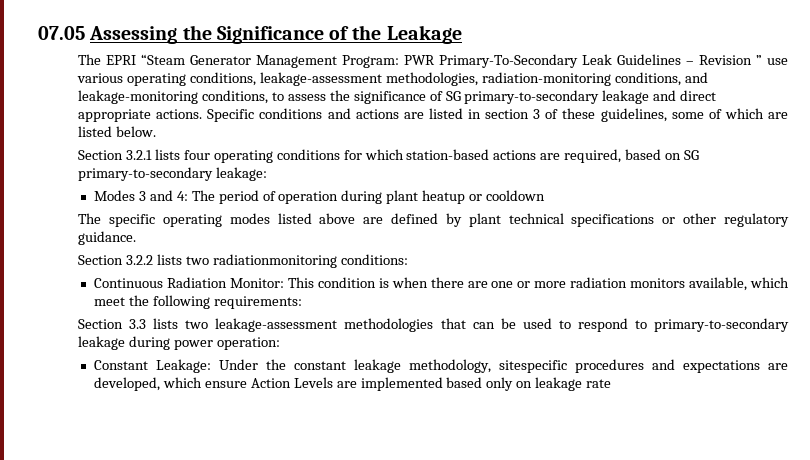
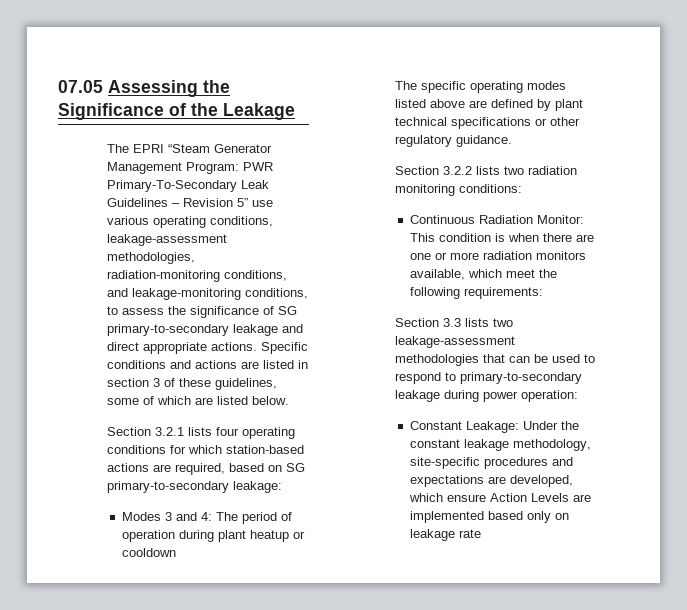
- The EPRI “Steam Generator Management Program: PWR Primary-To-Secondary Leak Guidelines – Revision ” use various operating conditions, leakage-assessment methodologies, radiation-monitoring conditions, and leakage-monitoring conditions, to assess the significance of SG primary-to-secondary leakage and direct appropriate actions.
+ The EPRI “Steam Generator Management Program: PWR Primary-To-Secondary Leak Guidelines – Revision 5” use various operating conditions, leakage-assessment methodologies, radiation-monitoring conditions, and leakage-monitoring conditions, to assess the significance of SG primary-to-secondary leakage and direct appropriate actions.
- Section 3.2.2 lists two radiationmonitoring conditions:
+ Section 3.2.2 lists two radiation monitoring conditions:
- Constant Leakage: Under the constant leakage methodology, sitespecific procedures and expectations are developed, which ensure Action Levels are implemented based only on leakage rate
+ Constant Leakage: Under the constant leakage methodology, site-specific procedures and expectations are developed, which ensure Action Levels are implemented based only on leakage rate

